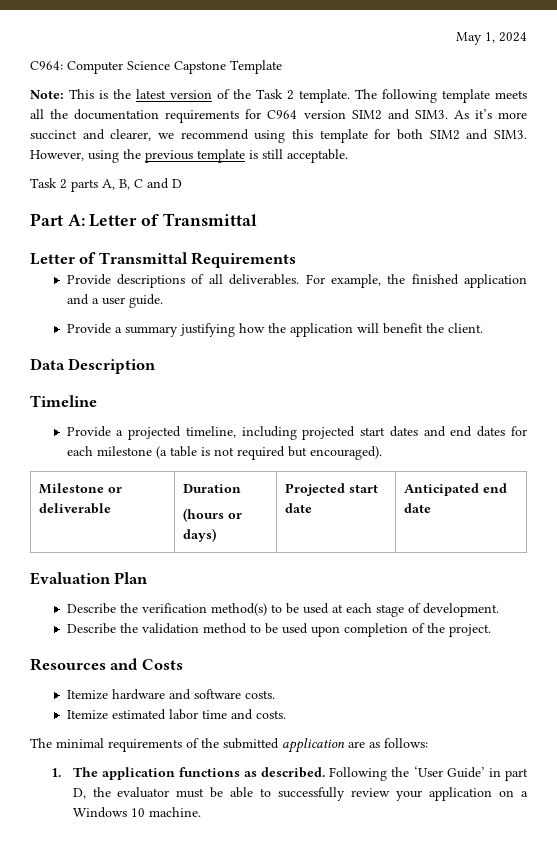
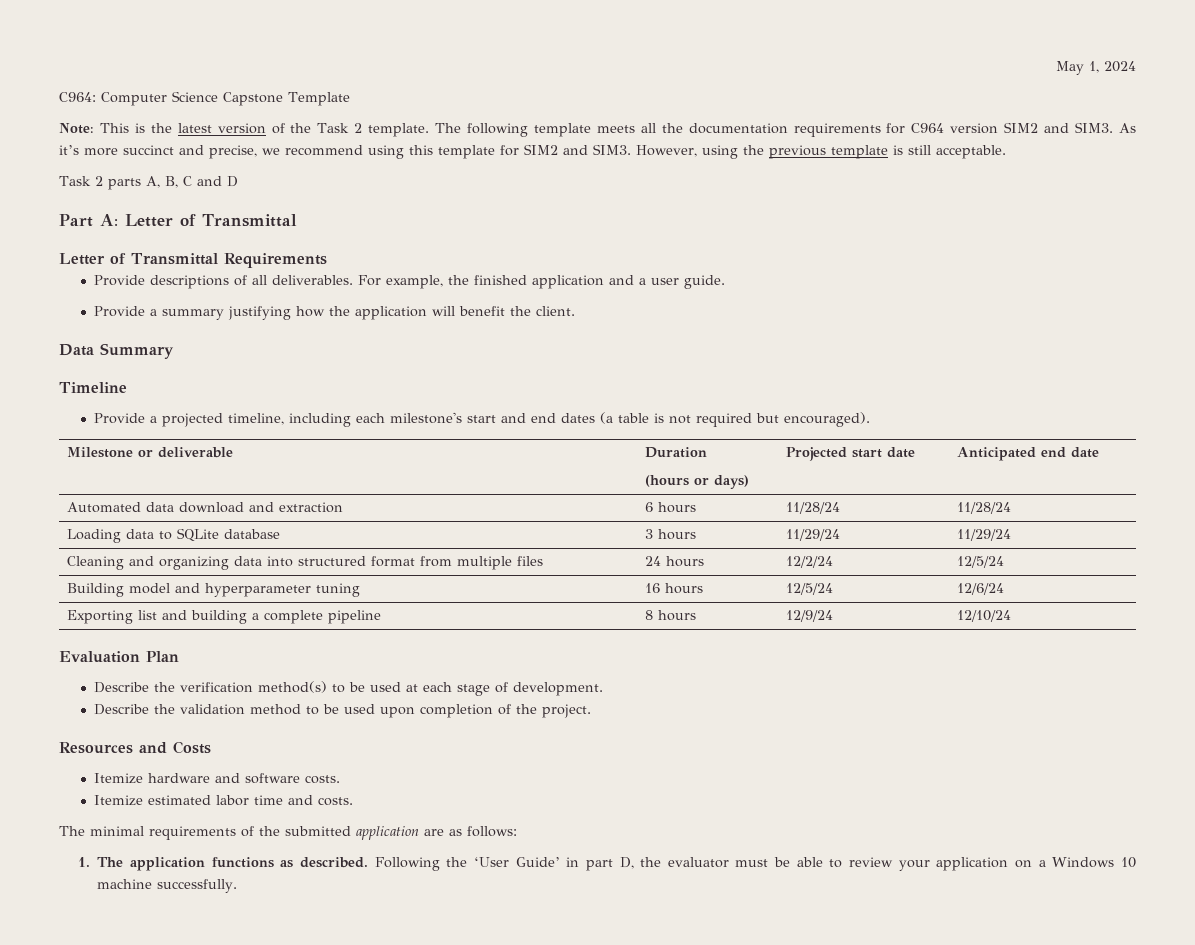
- As it’s more succinct and clearer, we recommend using this template for both SIM2 and SIM3.
+ As it’s more succinct and precise, we recommend using this template for SIM2 and SIM3.
- Data Description
+ Data Summary
- Provide a projected timeline, including projected start dates and end dates for each milestone (a table is not required but encouraged).
+ Provide a projected timeline, including each milestone's start and end dates (a table is not required but encouraged).
+ Automated data download and extraction | 6 hours | 11/28/24 | 11/28/24
+ Loading data to SQLite database | 3 hours | 11/29/24 | 11/29/24
+ Cleaning and organizing data into structured format from multiple files | 24 hours | 12/2/24 | 12/5/24
+ Building model and hyperparameter tuning | 16 hours | 12/5/24 | 12/6/24
+ Exporting list and building a complete pipeline | 8 hours | 12/9/24 | 12/10/24
- Following the ‘User Guide’ in part D, the evaluator must be able to successfully review your application on a Windows 10 machine.
+ Following the ‘User Guide’ in part D, the evaluator must be able to review your application on a Windows 10 machine successfully.

